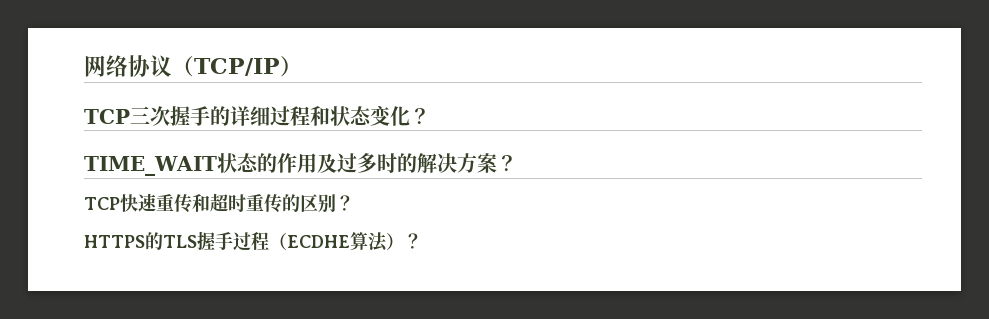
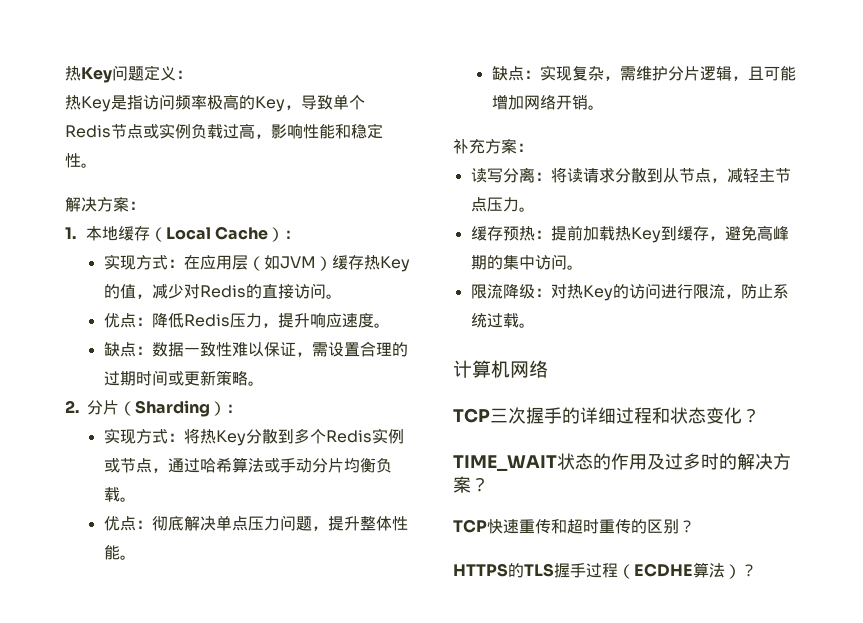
- 网络协议（TCP/IP）
+ 热Key问题定义：
+ 热Key是指访问频率极高的Key，导致单个Redis节点或实例负载过高，影响性能和稳定性。
+ 解决方案：
+ 1.本地缓存（Local Cache）：
+ 实现方式：在应用层（如JVM）缓存热Key的值，减少对Redis的直接访问。
+ 优点：降低Redis压力，提升响应速度。
+ 缺点：数据一致性难以保证，需设置合理的过期时间或更新策略。
+ 2.分片（Sharding）：
+ 实现方式：将热Key分散到多个Redis实例或节点，通过哈希算法或手动分片均衡负载。
+ 优点：彻底解决单点压力问题，提升整体性能。
+ 缺点：实现复杂，需维护分片逻辑，且可能增加网络开销。
+ 补充方案：
+ 读写分离：将读请求分散到从节点，减轻主节点压力。
+ 缓存预热：提前加载热Key到缓存，避免高峰期的集中访问。
+ 限流降级：对热Key的访问进行限流，防止系统过载。
+ 计算机网络

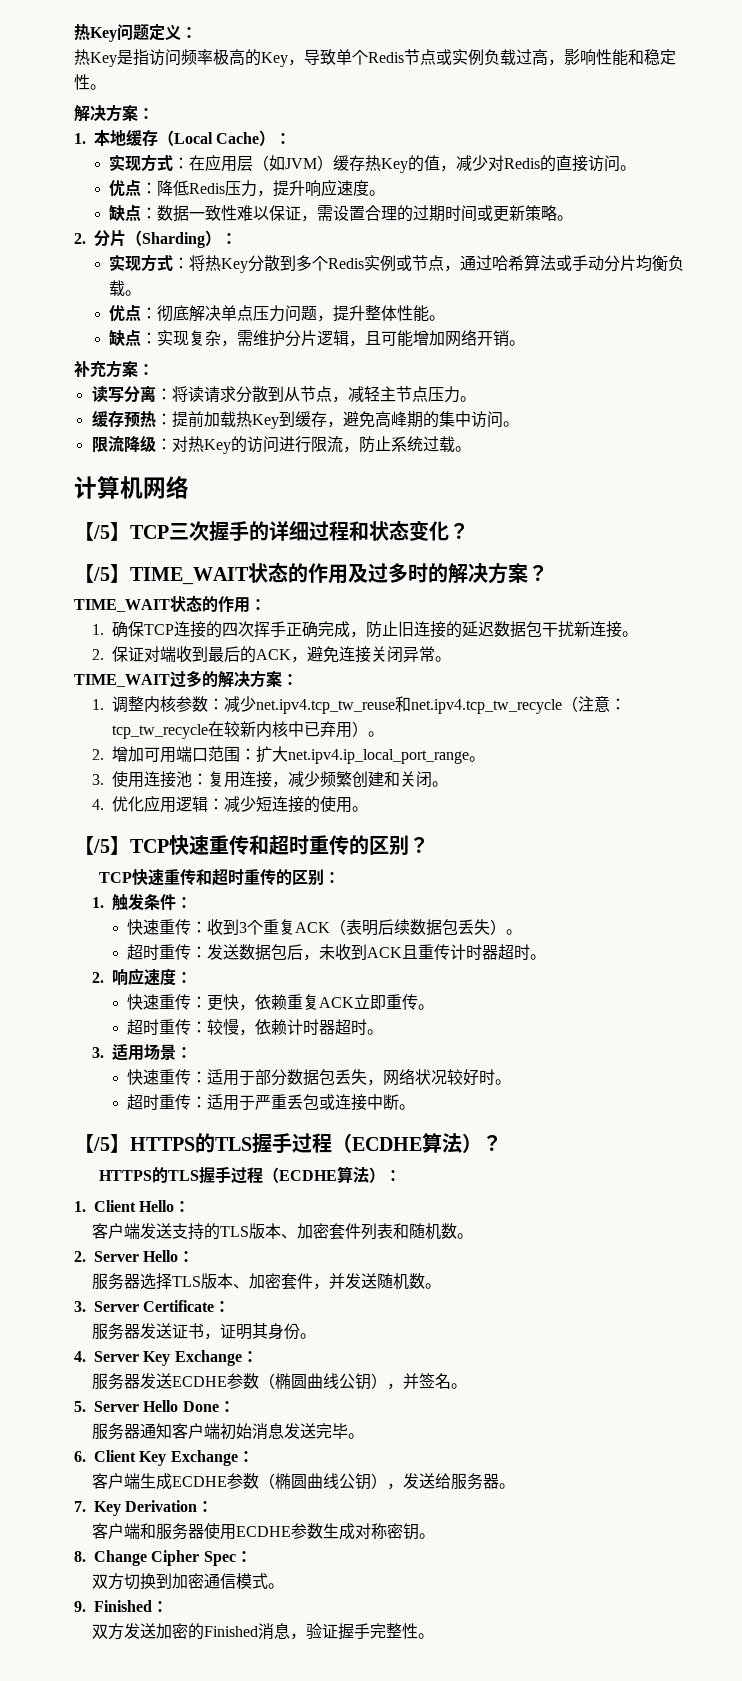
- TCP三次握手的详细过程和状态变化？
+ 【/5】TCP三次握手的详细过程和状态变化？
- TIME_WAIT状态的作用及过多时的解决方案？
+ 【/5】TIME_WAIT状态的作用及过多时的解决方案？
- TCP快速重传和超时重传的区别？
+ TIME_WAIT状态的作用：
+ 1.确保TCP连接的四次挥手正确完成，防止旧连接的延迟数据包干扰新连接。
+ 2.保证对端收到最后的ACK，避免连接关闭异常。
+ TIME_WAIT过多的解决方案：
+ 1.调整内核参数：减少net.ipv4.tcp_tw_reuse和net.ipv4.tcp_tw_recycle（注意：tcp_tw_recycle在较新内核中已弃用）。
+ 2.增加可用端口范围：扩大net.ipv4.ip_local_port_range。
+ 3.使用连接池：复用连接，减少频繁创建和关闭。
+ 4.优化应用逻辑：减少短连接的使用。
+ 【/5】TCP快速重传和超时重传的区别？
- HTTPS的TLS握手过程（ECDHE算法）？
+ TCP快速重传和超时重传的区别：
+ 1.触发条件：
+ 快速重传：收到3个重复ACK（表明后续数据包丢失）。
+ 超时重传：发送数据包后，未收到ACK且重传计时器超时。
+ 2.响应速度：
+ 快速重传：更快，依赖重复ACK立即重传。
+ 超时重传：较慢，依赖计时器超时。
+ 3.适用场景：
+ 快速重传：适用于部分数据包丢失，网络状况较好时。
+ 超时重传：适用于严重丢包或连接中断。
+ 【/5】HTTPS的TLS握手过程（ECDHE算法）？
+ HTTPS的TLS握手过程（ECDHE算法）：
+ 1. Client Hello：
+ 客户端发送支持的TLS版本、加密套件列表和随机数。
+ 2. Server Hello：
+ 服务器选择TLS版本、加密套件，并发送随机数。
+ 3. Server Certificate：
+ 服务器发送证书，证明其身份。
+ 4. Server Key Exchange：
+ 服务器发送ECDHE参数（椭圆曲线公钥），并签名。
+ 5. Server Hello Done：
+ 服务器通知客户端初始消息发送完毕。
+ 6. Client Key Exchange：
+ 客户端生成ECDHE参数（椭圆曲线公钥），发送给服务器。
+ 7. Key Derivation：
+ 客户端和服务器使用ECDHE参数生成对称密钥。
+ 8. Change Cipher Spec：
+ 双方切换到加密通信模式。
+ 9. Finished：
+ 双方发送加密的Finished消息，验证握手完整性。

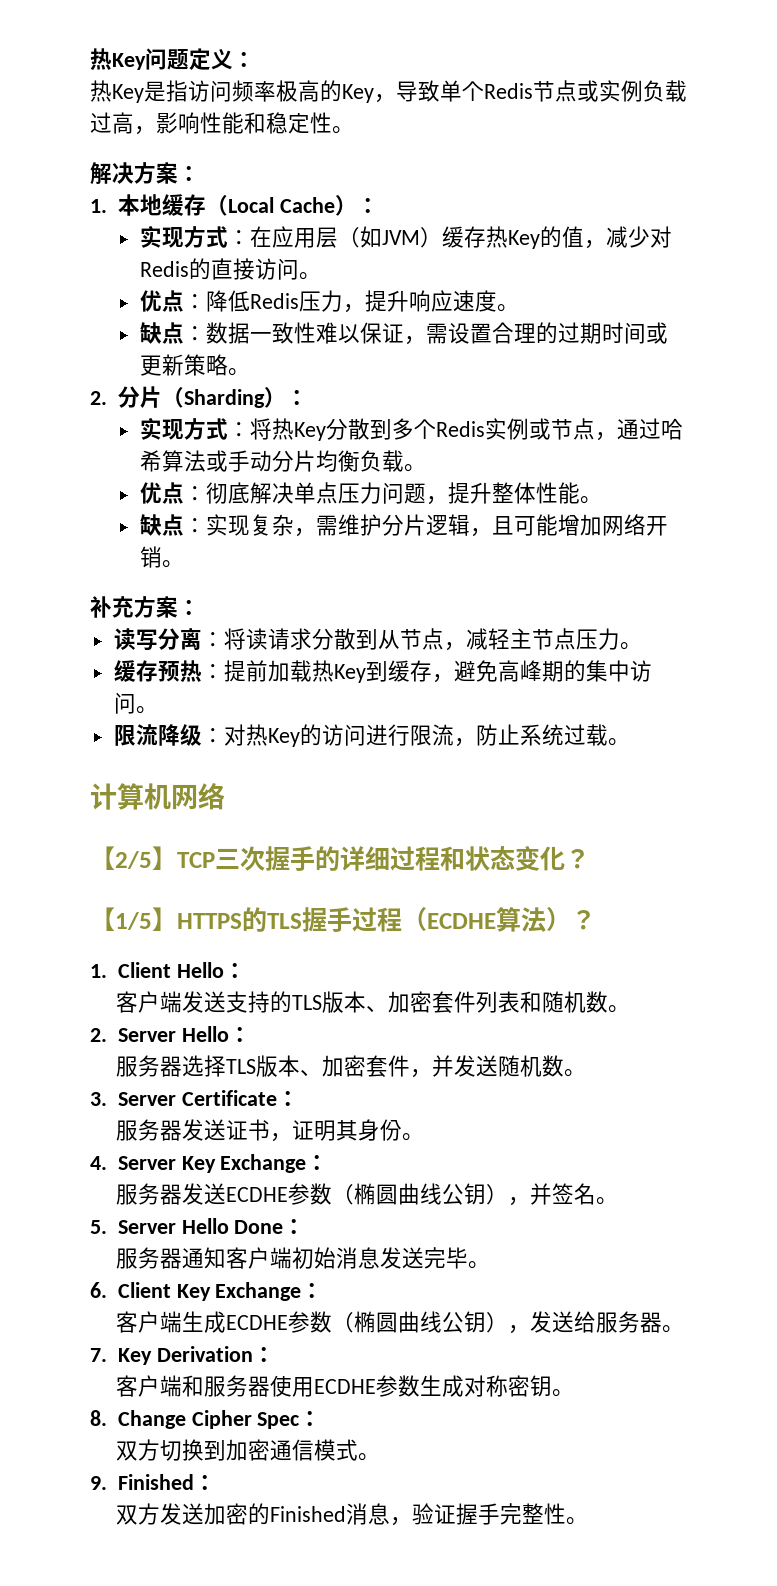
- 【/5】TCP三次握手的详细过程和状态变化？
+ 【2/5】TCP三次握手的详细过程和状态变化？
- 【/5】TIME_WAIT状态的作用及过多时的解决方案？
- TIME_WAIT状态的作用：
- 1.确保TCP连接的四次挥手正确完成，防止旧连接的延迟数据包干扰新连接。
- 2.保证对端收到最后的ACK，避免连接关闭异常。
- TIME_WAIT过多的解决方案：
- 1.调整内核参数：减少net.ipv4.tcp_tw_reuse和net.ipv4.tcp_tw_recycle（注意：tcp_tw_recycle在较新内核中已弃用）。
- 2.增加可用端口范围：扩大net.ipv4.ip_local_port_range。
- 3.使用连接池：复用连接，减少频繁创建和关闭。
- 4.优化应用逻辑：减少短连接的使用。
- 【/5】TCP快速重传和超时重传的区别？
- TCP快速重传和超时重传的区别：
- 1.触发条件：
- 快速重传：收到3个重复ACK（表明后续数据包丢失）。
- 超时重传：发送数据包后，未收到ACK且重传计时器超时。
- 2.响应速度：
- 快速重传：更快，依赖重复ACK立即重传。
- 超时重传：较慢，依赖计时器超时。
- 3.适用场景：
- 快速重传：适用于部分数据包丢失，网络状况较好时。
- 超时重传：适用于严重丢包或连接中断。
- 【/5】HTTPS的TLS握手过程（ECDHE算法）？
+ 【1/5】HTTPS的TLS握手过程（ECDHE算法）？
- HTTPS的TLS握手过程（ECDHE算法）：

